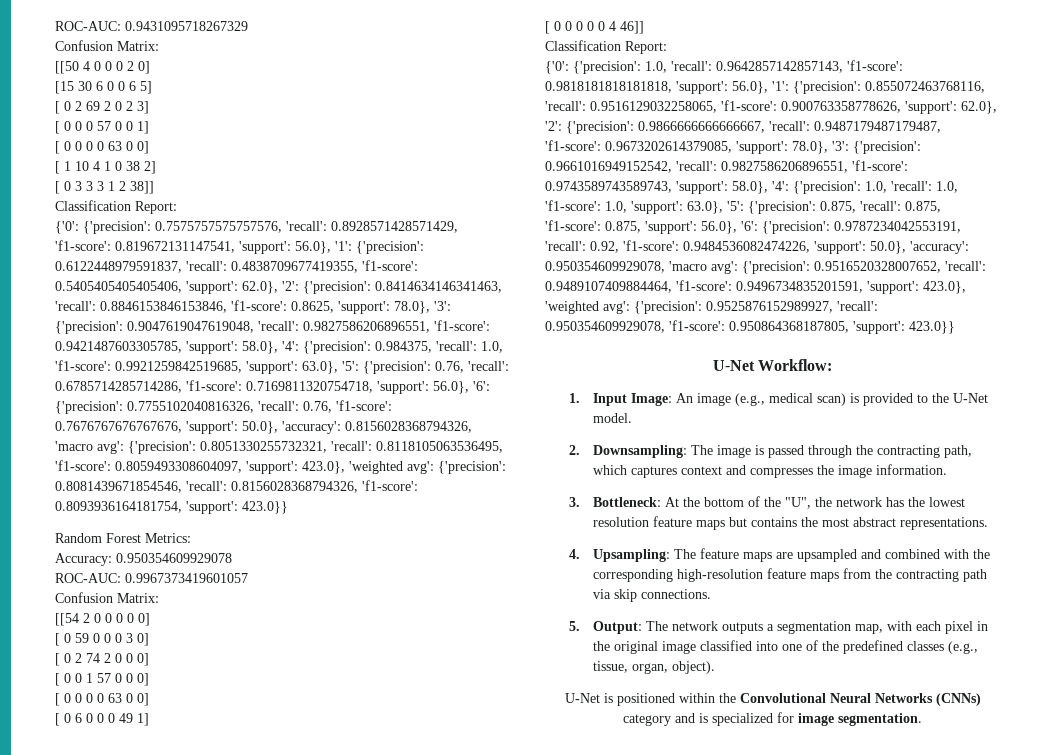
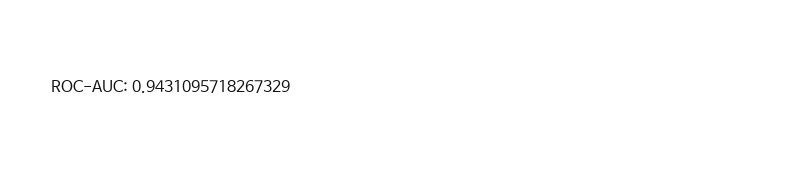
  ROC-AUC: 0.9431095718267329
- Confusion Matrix:
- [[50 4 0 0 0 2 0]
- [15 30 6 0 0 6 5]
- [ 0 2 69 2 0 2 3]
- [ 0 0 0 57 0 0 1]
- [ 0 0 0 0 63 0 0]
- [ 1 10 4 1 0 38 2]
- [ 0 3 3 3 1 2 38]]
- Classification Report:
- {'0': {'precision': 0.7575757575757576, 'recall': 0.8928571428571429, 'f1-score': 0.819672131147541, 'support': 56.0}, '1': {'precision': 0.6122448979591837, 'recall': 0.4838709677419355, 'f1-score': 0.5405405405405406, 'support': 62.0}, '2': {'precision': 0.8414634146341463, 'recall': 0.8846153846153846, 'f1-score': 0.8625, 'support': 78.0}, '3': {'precision': 0.9047619047619048, 'recall': 0.9827586206896551, 'f1-score': 0.9421487603305785, 'support': 58.0}, '4': {'precision': 0.984375, 'recall': 1.0, 'f1-score': 0.9921259842519685, 'support': 63.0}, '5': {'precision': 0.76, 'recall': 0.6785714285714286, 'f1-score': 0.7169811320754718, 'support': 56.0}, '6': {'precision': 0.7755102040816326, 'recall': 0.76, 'f1-score': 0.7676767676767676, 'support': 50.0}, 'accuracy': 0.8156028368794326, 'macro avg': {'precision': 0.8051330255732321, 'recall': 0.8118105063536495, 'f1-score': 0.8059493308604097, 'support': 423.0}, 'weighted avg': {'precision': 0.8081439671854546, 'recall': 0.8156028368794326, 'f1-score': 0.8093936164181754, 'support': 423.0}}
- Random Forest Metrics:
- Accuracy: 0.950354609929078
- ROC-AUC: 0.9967373419601057
- Confusion Matrix:
- [[54 2 0 0 0 0 0]
- [ 0 59 0 0 0 3 0]
- [ 0 2 74 2 0 0 0]
- [ 0 0 1 57 0 0 0]
- [ 0 0 0 0 63 0 0]
- [ 0 6 0 0 0 49 1]
- [ 0 0 0 0 0 4 46]]
- Classification Report:
- {'0': {'precision': 1.0, 'recall': 0.9642857142857143, 'f1-score': 0.9818181818181818, 'support': 56.0}, '1': {'precision': 0.855072463768116, 'recall': 0.9516129032258065, 'f1-score': 0.900763358778626, 'support': 62.0}, '2': {'precision': 0.9866666666666667, 'recall': 0.9487179487179487, 'f1-score': 0.9673202614379085, 'support': 78.0}, '3': {'precision': 0.9661016949152542, 'recall': 0.9827586206896551, 'f1-score': 0.9743589743589743, 'support': 58.0}, '4': {'precision': 1.0, 'recall': 1.0, 'f1-score': 1.0, 'support': 63.0}, '5': {'precision': 0.875, 'recall': 0.875, 'f1-score': 0.875, 'support': 56.0}, '6': {'precision': 0.9787234042553191, 'recall': 0.92, 'f1-score': 0.9484536082474226, 'support': 50.0}, 'accuracy': 0.950354609929078, 'macro avg': {'precision': 0.9516520328007652, 'recall': 0.9489107409884464, 'f1-score': 0.9496734835201591, 'support': 423.0}, 'weighted avg': {'precision': 0.9525876152989927, 'recall': 0.950354609929078, 'f1-score': 0.950864368187805, 'support': 423.0}}
- U-Net Workflow:
- 1. Input Image: An image (e.g., medical scan) is provided to the U-Net model.
- 2. Downsampling: The image is passed through the contracting path, which captures context and compresses the image information.
- 3. Bottleneck: At the bottom of the "U", the network has the lowest resolution feature maps but contains the most abstract representations.
- 4. Upsampling: The feature maps are upsampled and combined with the corresponding high-resolution feature maps from the contracting path via skip connections.
- 5. Output: The network outputs a segmentation map, with each pixel in the original image classified into one of the predefined classes (e.g., tissue, organ, object).
- U-Net is positioned within the Convolutional Neural Networks (CNNs) category and is specialized for image segmentation.

